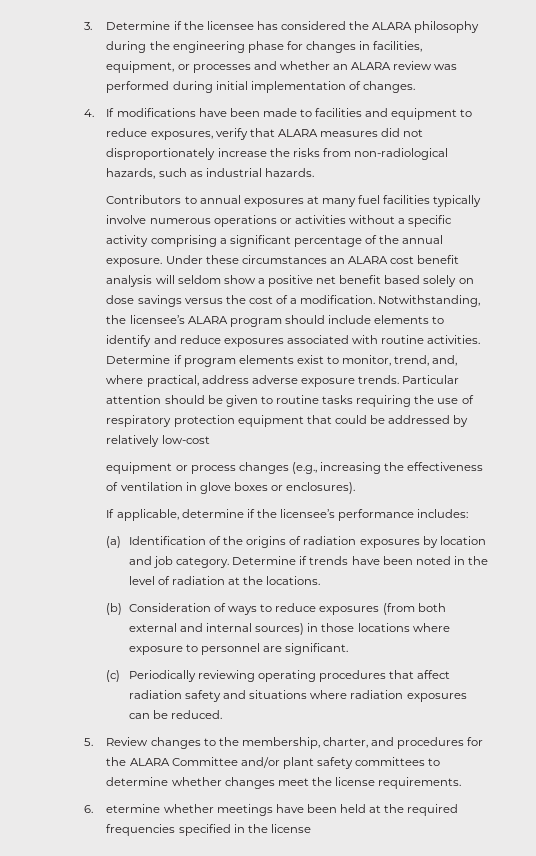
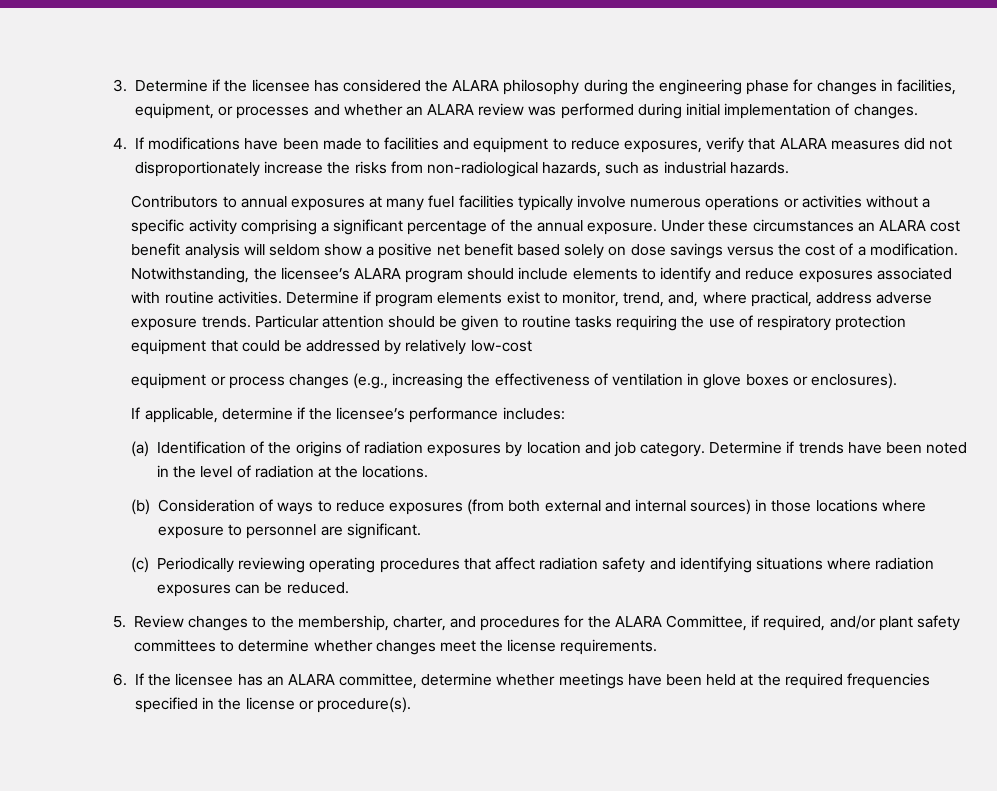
- (c) Periodically reviewing operating procedures that affect radiation safety and situations where radiation exposures can be reduced.
+ (c) Periodically reviewing operating procedures that affect radiation safety and identifying situations where radiation exposures can be reduced.
- 5. Review changes to the membership, charter, and procedures for the ALARA Committee and/or plant safety committees to determine whether changes meet the license requirements.
+ 5. Review changes to the membership, charter, and procedures for the ALARA Committee, if required, and/or plant safety committees to determine whether changes meet the license requirements.
- 6. etermine whether meetings have been held at the required frequencies specified in the license
+ 6. If the licensee has an ALARA committee, determine whether meetings have been held at the required frequencies specified in the license or procedure(s).

